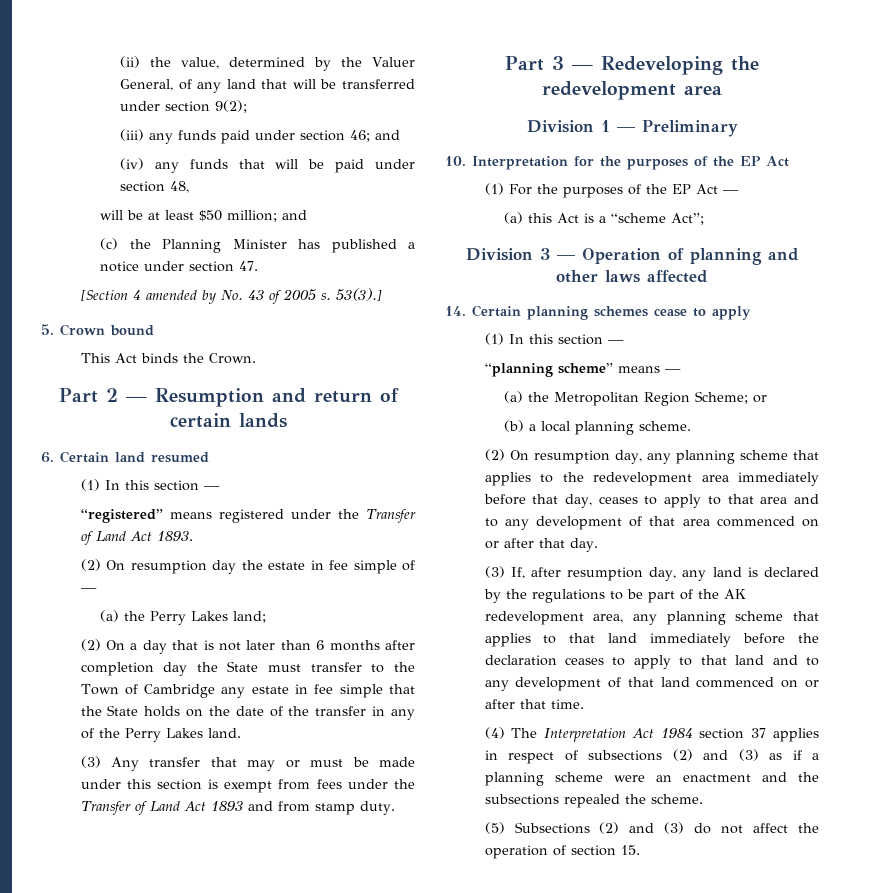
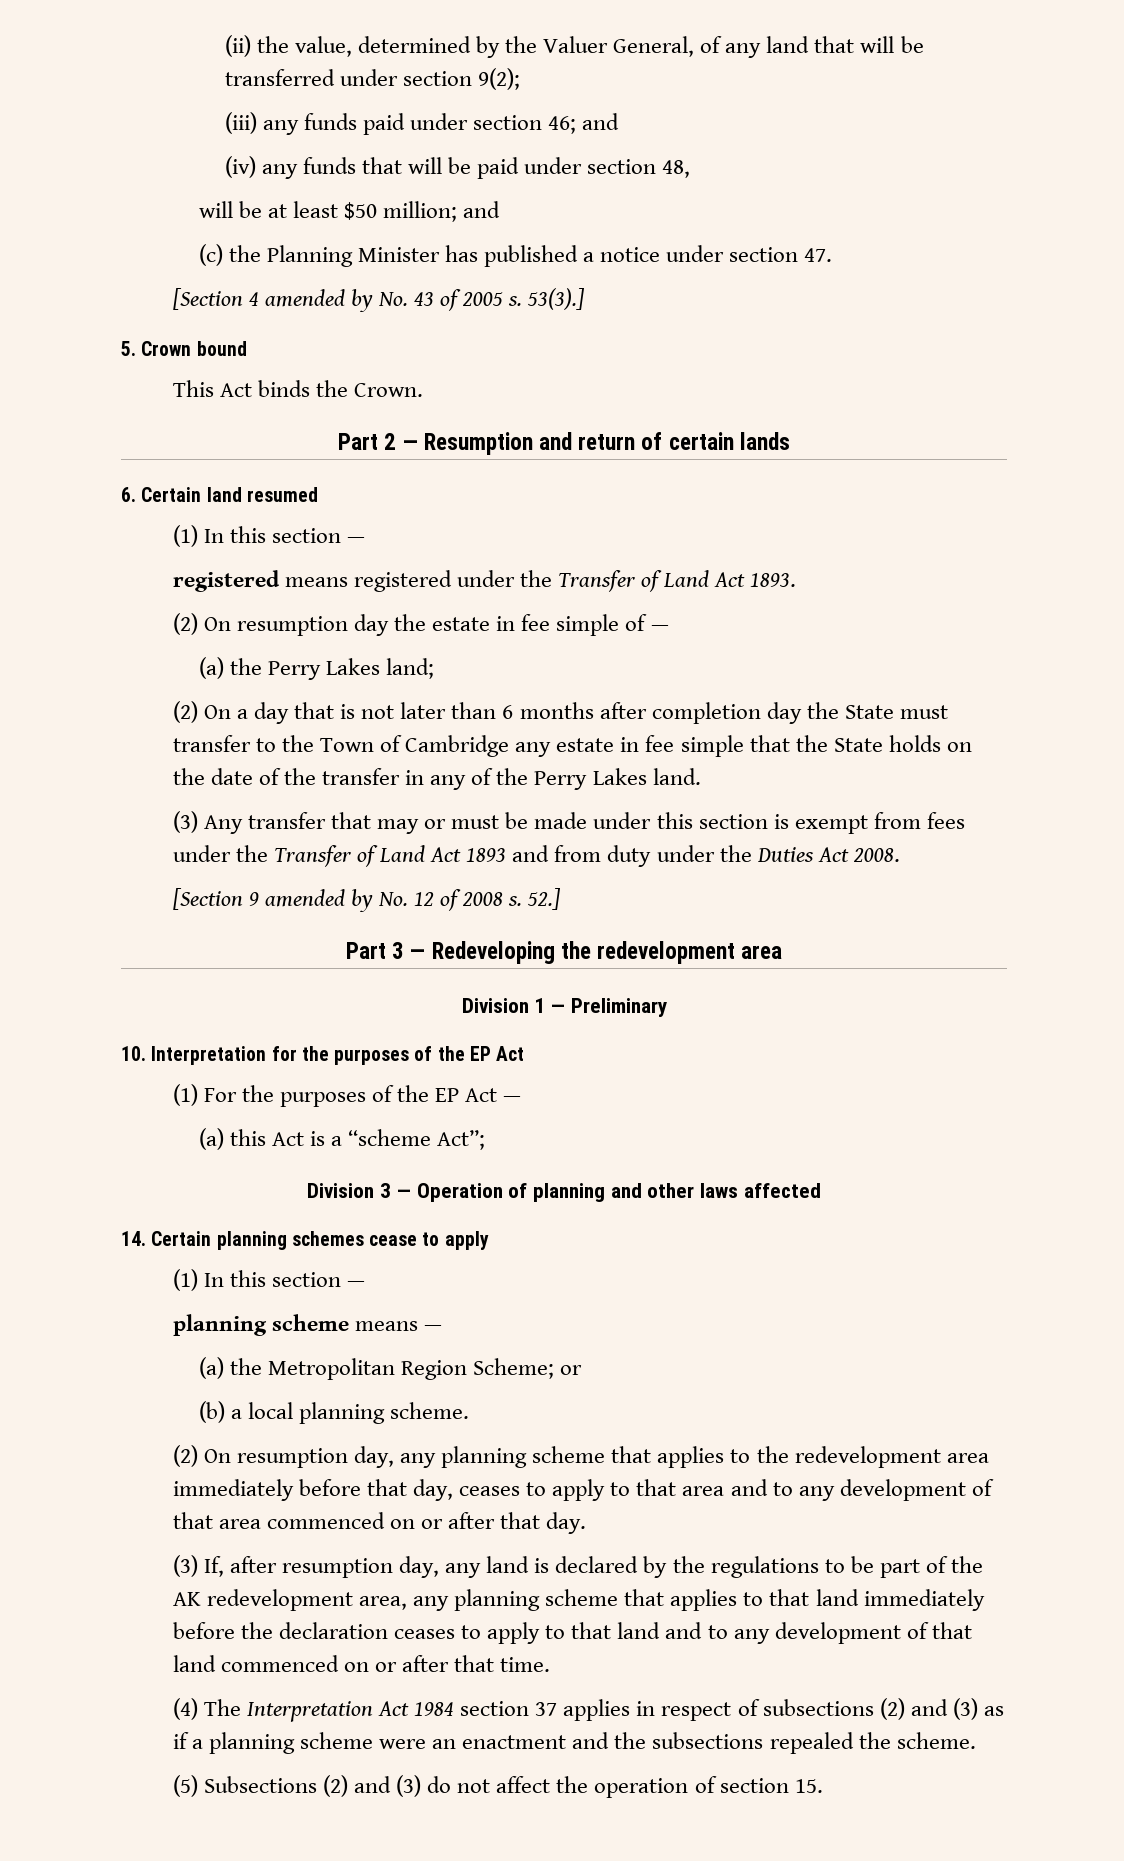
- “registered” means registered under the Transfer of Land Act 1893.
+ registered means registered under the Transfer of Land Act 1893.
- (3) Any transfer that may or must be made under this section is exempt from fees under the Transfer of Land Act 1893 and from stamp duty.
+ (3) Any transfer that may or must be made under this section is exempt from fees under the Transfer of Land Act 1893 and from duty under the Duties Act 2008.
+ [Section 9 amended by No. 12 of 2008 s. 52.]
- “planning scheme” means —
+ planning scheme means —

